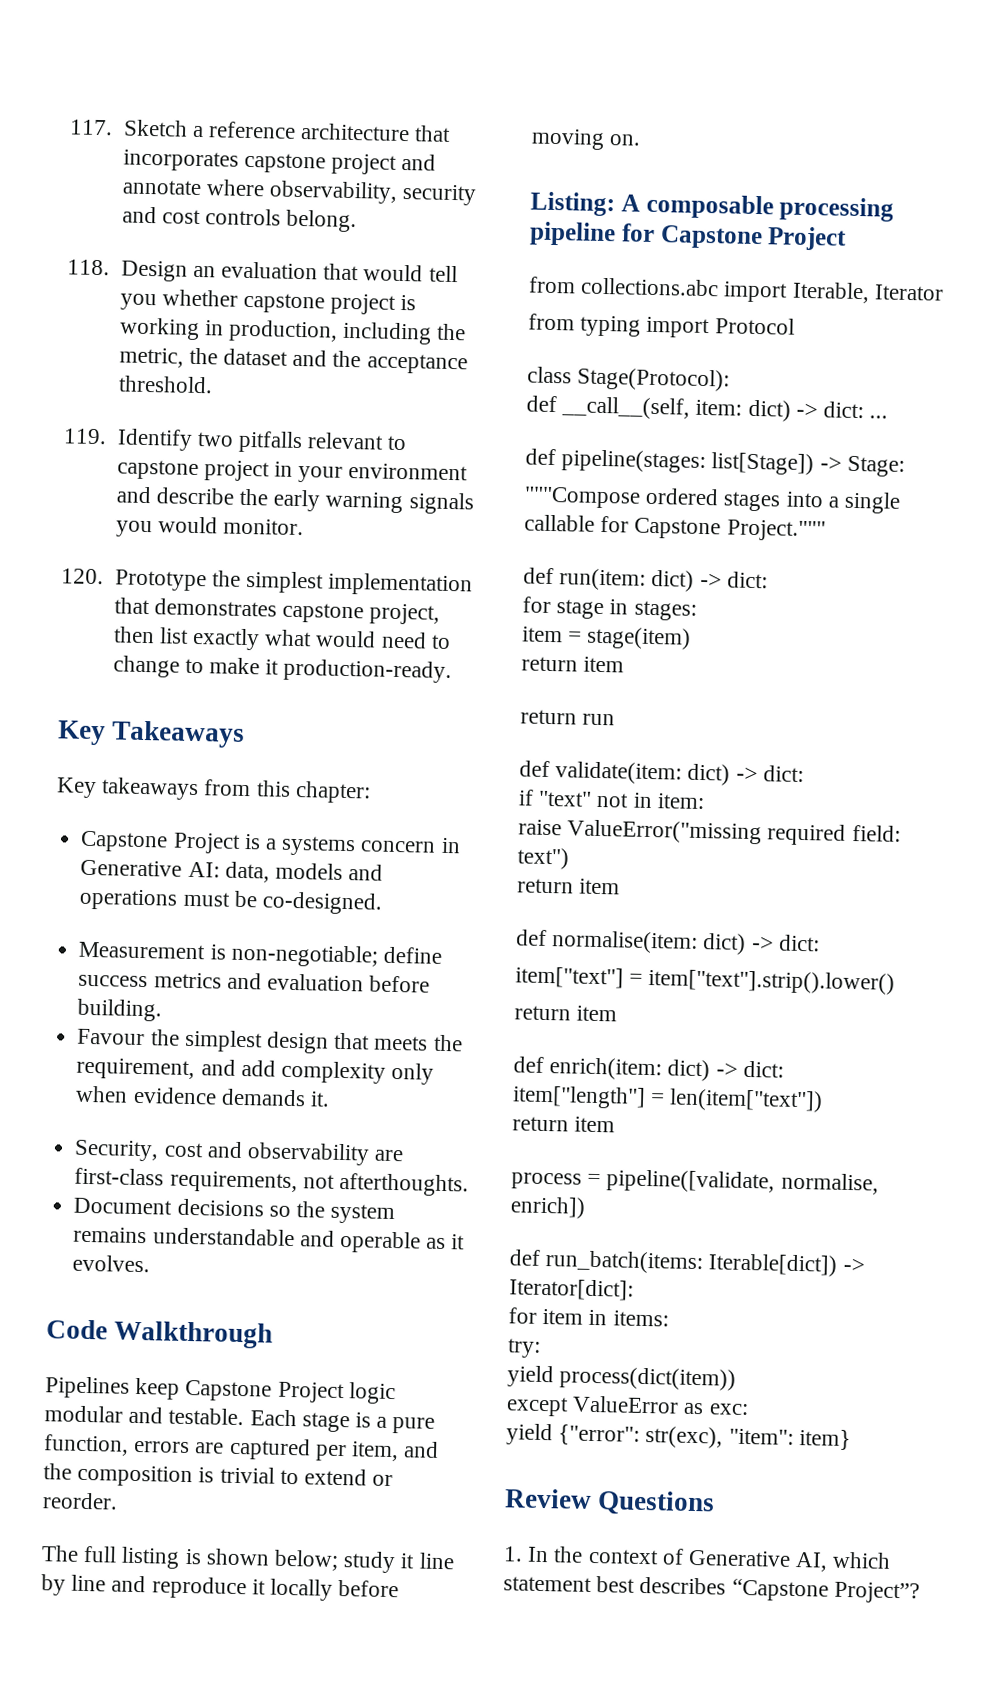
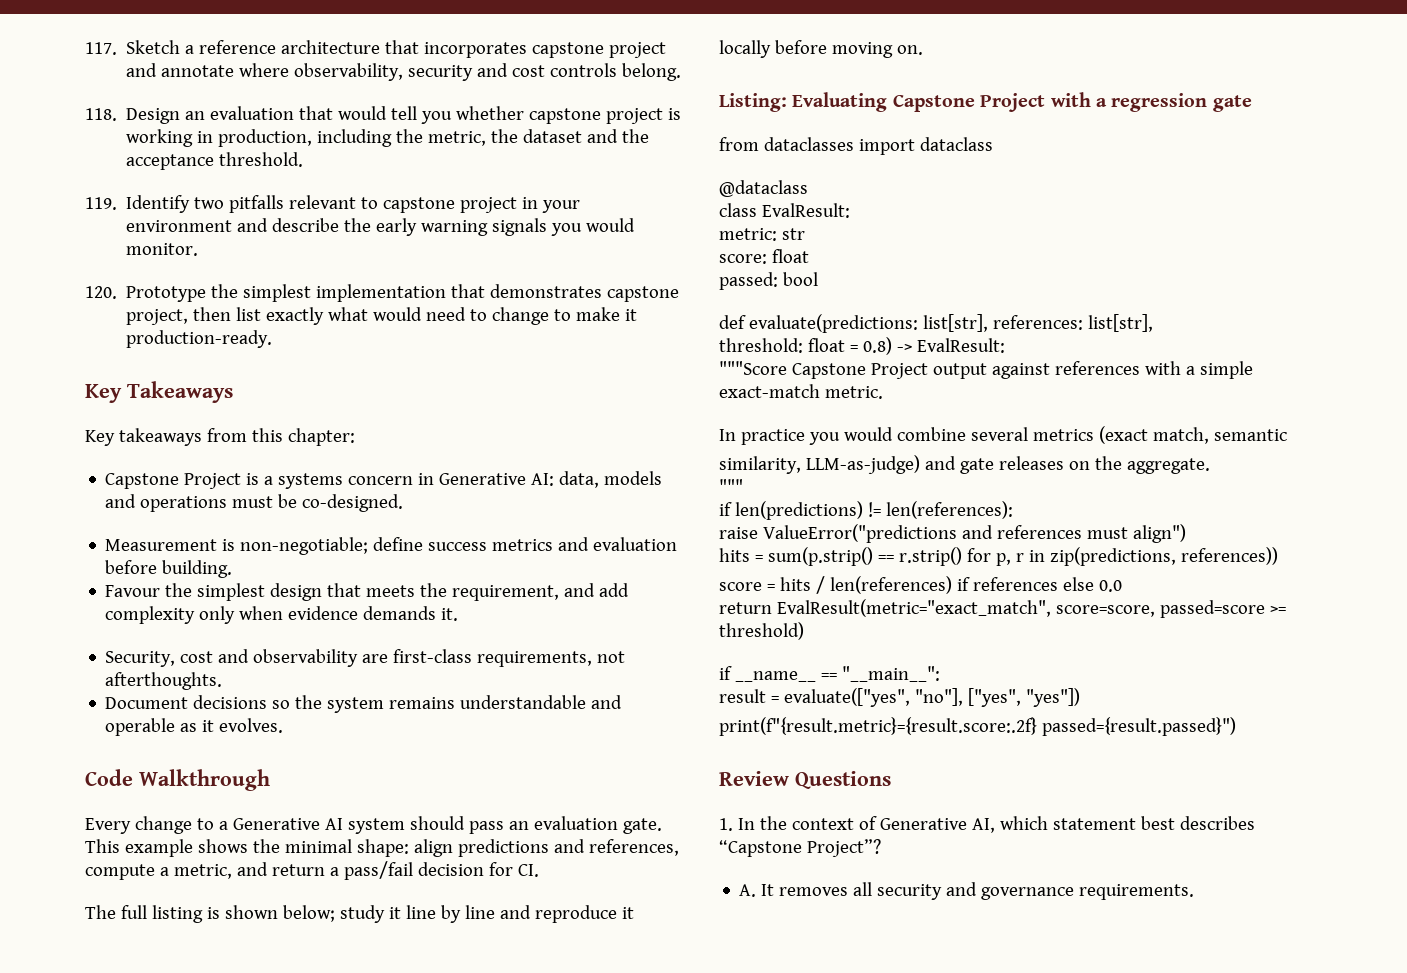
- Pipelines keep Capstone Project logic modular and testable. Each stage is a pure function, errors are captured per item, and the composition is trivial to extend or reorder.
+ Every change to a Generative AI system should pass an evaluation gate. This example shows the minimal shape: align predictions and references, compute a metric, and return a pass/fail decision for CI.
- Listing: A composable processing pipeline for Capstone Project
- from collections.abc import Iterable, Iterator
- from typing import Protocol
- class Stage(Protocol):
- def __call__(self, item: dict) -> dict: ...
- def pipeline(stages: list[Stage]) -> Stage:
- """Compose ordered stages into a single callable for Capstone Project."""
- def run(item: dict) -> dict:
- for stage in stages:
- item = stage(item)
- return item
- return run
- def validate(item: dict) -> dict:
- if "text" not in item:
- raise ValueError("missing required field: text")
- return item
- def normalise(item: dict) -> dict:
- item["text"] = item["text"].strip().lower()
- return item
- def enrich(item: dict) -> dict:
- item["length"] = len(item["text"])
- return item
- process = pipeline([validate, normalise, enrich])
- def run_batch(items: Iterable[dict]) -> Iterator[dict]:
- for item in items:
- try:
- yield process(dict(item))
- except ValueError as exc:
- yield {"error": str(exc), "item": item}
+ Listing: Evaluating Capstone Project with a regression gate
+ from dataclasses import dataclass
+ @dataclass
+ class EvalResult:
+ metric: str
+ score: float
+ passed: bool
+ def evaluate(predictions: list[str], references: list[str],
+ threshold: float = 0.8) -> EvalResult:
+ """Score Capstone Project output against references with a simple exact-match metric.
+ In practice you would combine several metrics (exact match, semantic
+ similarity, LLM-as-judge) and gate releases on the aggregate.
+ """
+ if len(predictions) != len(references):
+ raise ValueError("predictions and references must align")
+ hits = sum(p.strip() == r.strip() for p, r in zip(predictions, references))
+ score = hits / len(references) if references else 0.0
+ return EvalResult(metric="exact_match", score=score, passed=score >= threshold)
+ if __name__ == "__main__":
+ result = evaluate(["yes", "no"], ["yes", "yes"])
+ print(f"{result.metric}={result.score:.2f} passed={result.passed}")
+ A. It removes all security and governance requirements.

